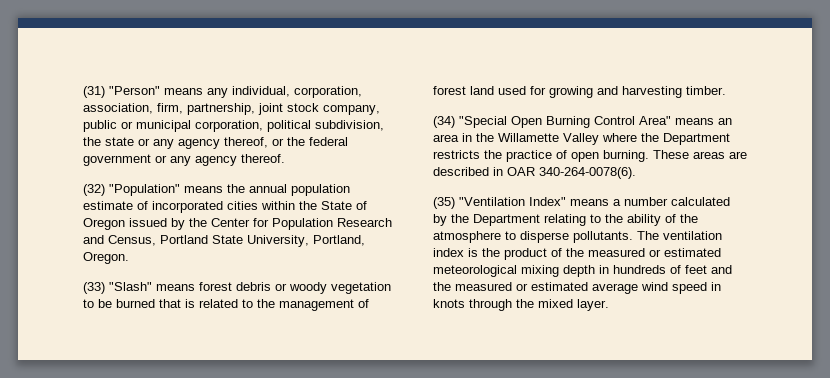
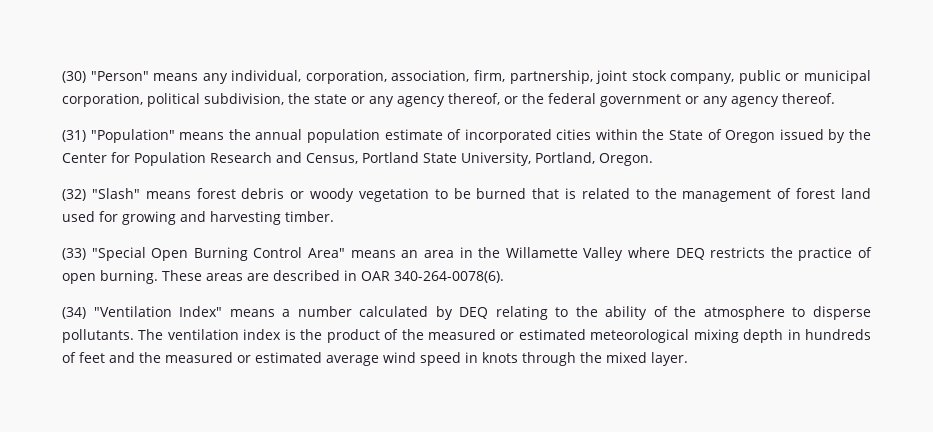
- (31) "Person" means any individual, corporation, association, firm, partnership, joint stock company, public or municipal corporation, political subdivision, the state or any agency thereof, or the federal government or any agency thereof.
+ (30) "Person" means any individual, corporation, association, firm, partnership, joint stock company, public or municipal corporation, political subdivision, the state or any agency thereof, or the federal government or any agency thereof.
- (32) "Population" means the annual population estimate of incorporated cities within the State of Oregon issued by the Center for Population Research and Census, Portland State University, Portland, Oregon.
+ (31) "Population" means the annual population estimate of incorporated cities within the State of Oregon issued by the Center for Population Research and Census, Portland State University, Portland, Oregon.
- (33) "Slash" means forest debris or woody vegetation to be burned that is related to the management of forest land used for growing and harvesting timber.
+ (32) "Slash" means forest debris or woody vegetation to be burned that is related to the management of forest land used for growing and harvesting timber.
- (34) "Special Open Burning Control Area" means an area in the Willamette Valley where the Department restricts the practice of open burning.
+ (33) "Special Open Burning Control Area" means an area in the Willamette Valley where DEQ restricts the practice of open burning.
- (35) "Ventilation Index" means a number calculated by the Department relating to the ability of the atmosphere to disperse pollutants.
+ (34) "Ventilation Index" means a number calculated by DEQ relating to the ability of the atmosphere to disperse pollutants.

